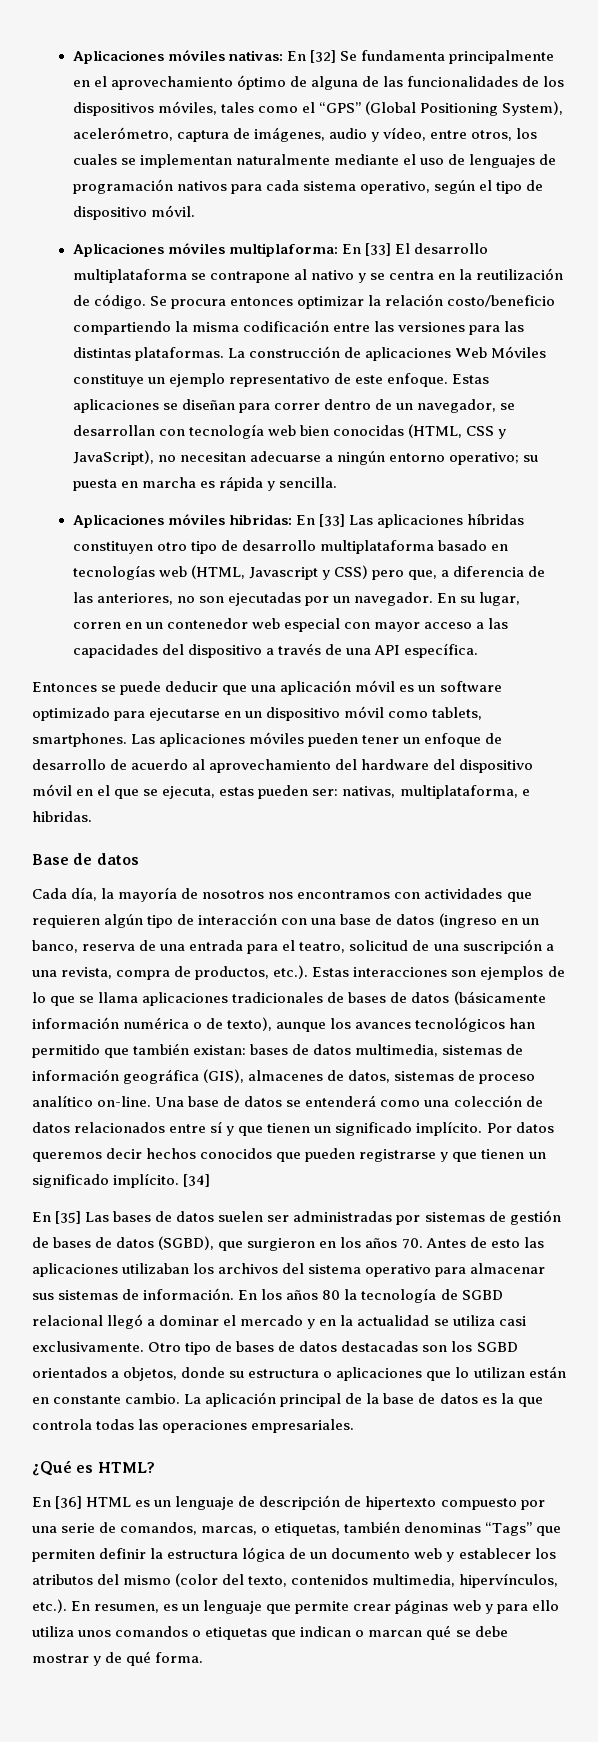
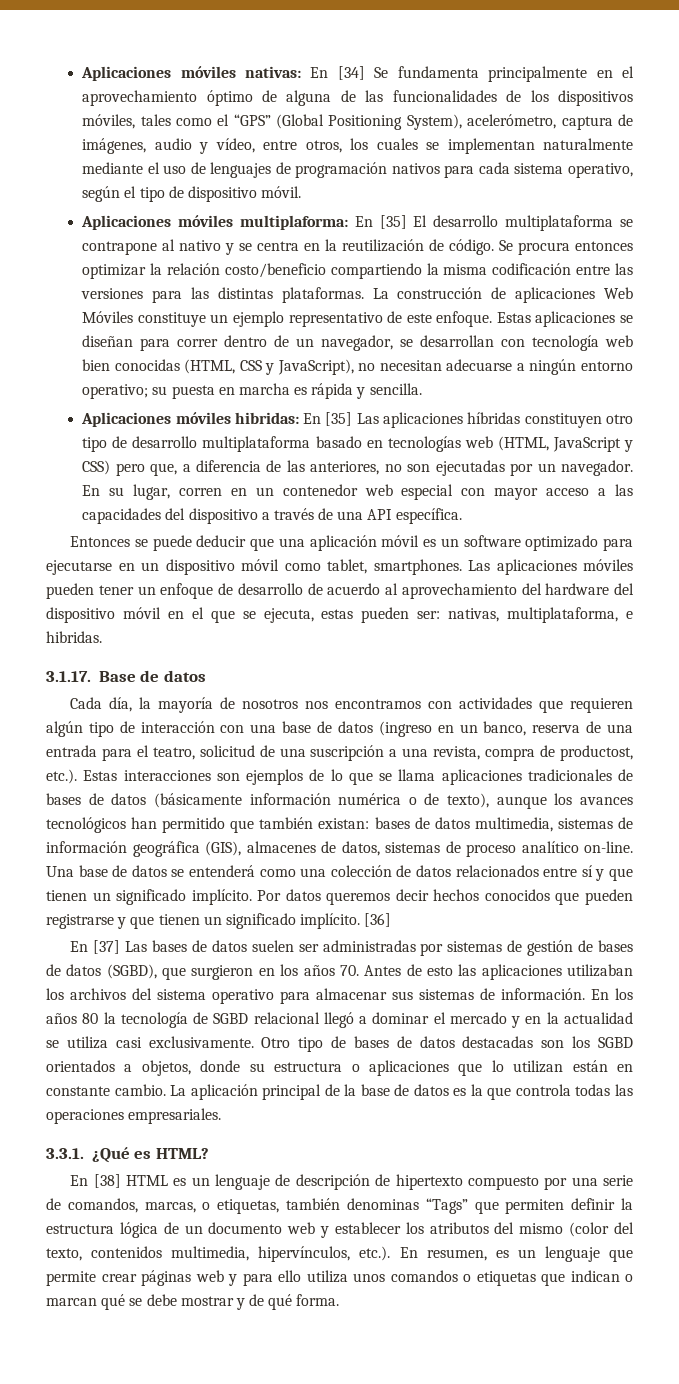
- Aplicaciones móviles nativas: En [32] Se fundamenta principalmente en el aprovechamiento óptimo de alguna de las funcionalidades de los dispositivos móviles, tales como el “GPS” (Global Positioning System), acelerómetro, captura de imágenes, audio y vídeo, entre otros, los cuales se implementan naturalmente mediante el uso de lenguajes de programación nativos para cada sistema operativo, según el tipo de dispositivo móvil.
+ Aplicaciones móviles nativas: En [34] Se fundamenta principalmente en el aprovechamiento óptimo de alguna de las funcionalidades de los dispositivos móviles, tales como el “GPS” (Global Positioning System), acelerómetro, captura de imágenes, audio y vídeo, entre otros, los cuales se implementan naturalmente mediante el uso de lenguajes de programación nativos para cada sistema operativo, según el tipo de dispositivo móvil.
- Aplicaciones móviles multiplaforma: En [33] El desarrollo multiplataforma se contrapone al nativo y se centra en la reutilización de código.
+ Aplicaciones móviles multiplaforma: En [35] El desarrollo multiplataforma se contrapone al nativo y se centra en la reutilización de código.
- Aplicaciones móviles hibridas: En [33] Las aplicaciones híbridas constituyen otro tipo de desarrollo multiplataforma basado en tecnologías web (HTML, Javascript y CSS) pero que, a diferencia de las anteriores, no son ejecutadas por un navegador.
+ Aplicaciones móviles hibridas: En [35] Las aplicaciones híbridas constituyen otro tipo de desarrollo multiplataforma basado en tecnologías web (HTML, JavaScript y CSS) pero que, a diferencia de las anteriores, no son ejecutadas por un navegador.
- Entonces se puede deducir que una aplicación móvil es un software optimizado para ejecutarse en un dispositivo móvil como tablets, smartphones.
+ Entonces se puede deducir que una aplicación móvil es un software optimizado para ejecutarse en un dispositivo móvil como tablet, smartphones.
- Base de datos
+ 3.1.17. Base de datos
- Cada día, la mayoría de nosotros nos encontramos con actividades que requieren algún tipo de interacción con una base de datos (ingreso en un banco, reserva de una entrada para el teatro, solicitud de una suscripción a una revista, compra de productos, etc.). Estas interacciones son ejemplos de lo que se llama aplicaciones tradicionales de bases de datos (básicamente información numérica o de texto), aunque los avances tecnológicos han permitido que también existan:
+ Cada día, la mayoría de nosotros nos encontramos con actividades que requieren algún tipo de interacción con una base de datos (ingreso en un banco, reserva de una entrada para el teatro, solicitud de una suscripción a una revista, compra de productost, etc.). Estas interacciones son ejemplos de lo que se llama aplicaciones tradicionales de bases de datos (básicamente información numérica o de texto), aunque los avances tecnológicos han permitido que también existan:
- [34]
- En [35] Las bases de datos suelen ser administradas por sistemas de gestión de bases de datos (SGBD), que surgieron en los años 70. Antes de esto las aplicaciones utilizaban los archivos del sistema operativo para almacenar sus sistemas de información.
+ [36]
+ En [37] Las bases de datos suelen ser administradas por sistemas de gestión de bases de datos (SGBD), que surgieron en los años 70. Antes de esto las aplicaciones utilizaban los archivos del sistema operativo para almacenar sus sistemas de información.
- ¿Qué es HTML?
+ 3.3.1. ¿Qué es HTML?
- En [36] HTML es un lenguaje de descripción de hipertexto compuesto por una serie de comandos, marcas, o etiquetas, también denominas “Tags” que permiten definir la estructura lógica de un documento web y establecer los atributos del mismo (color del texto, contenidos multimedia, hipervínculos, etc.). En resumen, es un lenguaje que permite crear páginas web y para ello utiliza unos comandos o etiquetas que indican o marcan qué se debe mostrar y de qué forma.
+ En [38] HTML es un lenguaje de descripción de hipertexto compuesto por una serie de comandos, marcas, o etiquetas, también denominas “Tags” que permiten definir la estructura lógica de un documento web y establecer los atributos del mismo (color del texto, contenidos multimedia, hipervínculos, etc.). En resumen, es un lenguaje que permite crear páginas web y para ello utiliza unos comandos o etiquetas que indican o marcan qué se debe mostrar y de qué forma.

